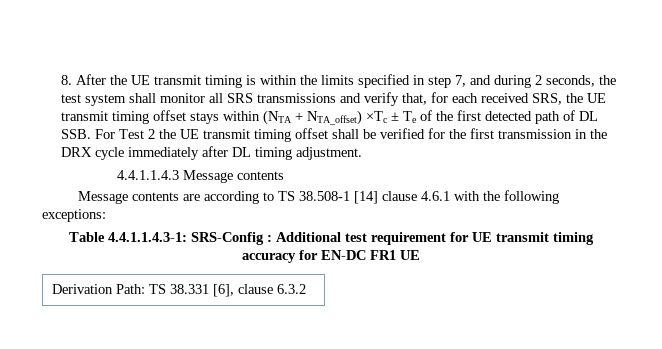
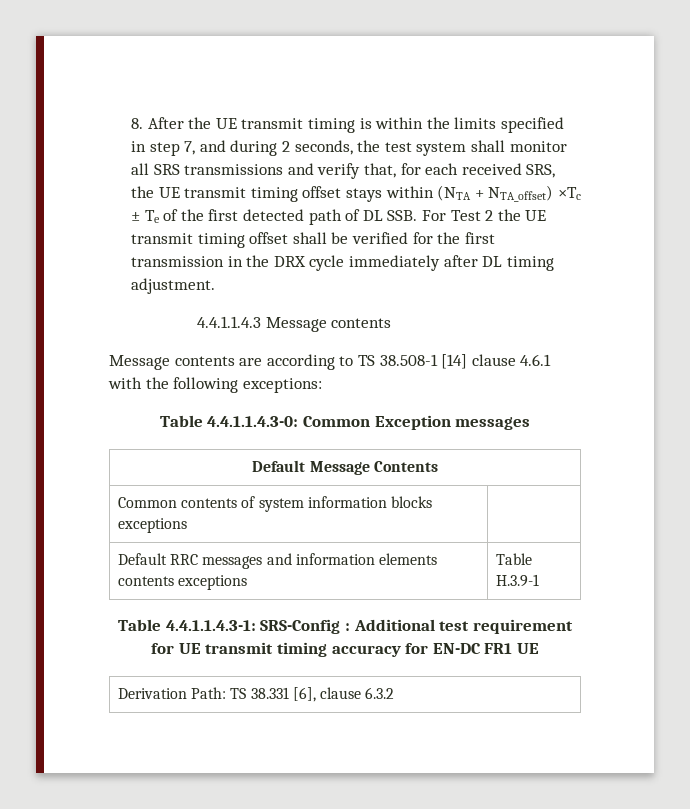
+ Table 4.4.1.1.4.3-0: Common Exception messages
+ Default Message Contents
+ Common contents of system information blocks exceptions |
+ Default RRC messages and information elements contents exceptions | Table H.3.9-1

